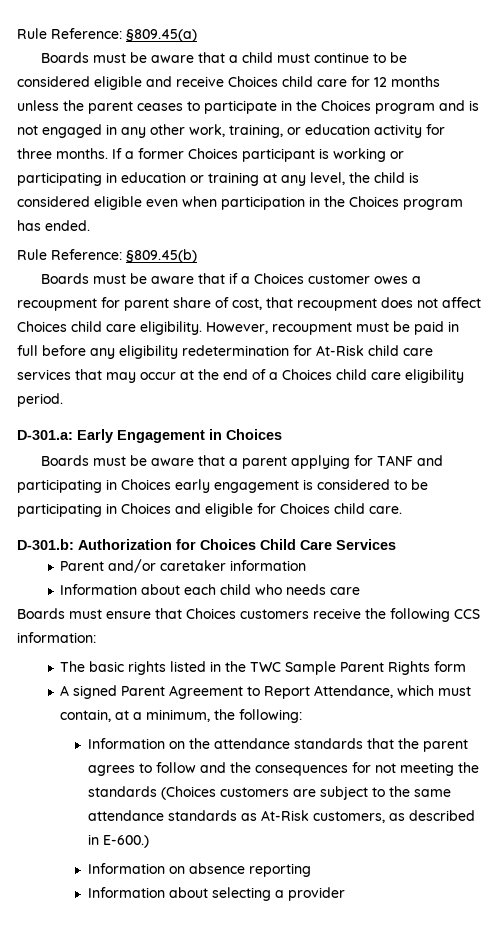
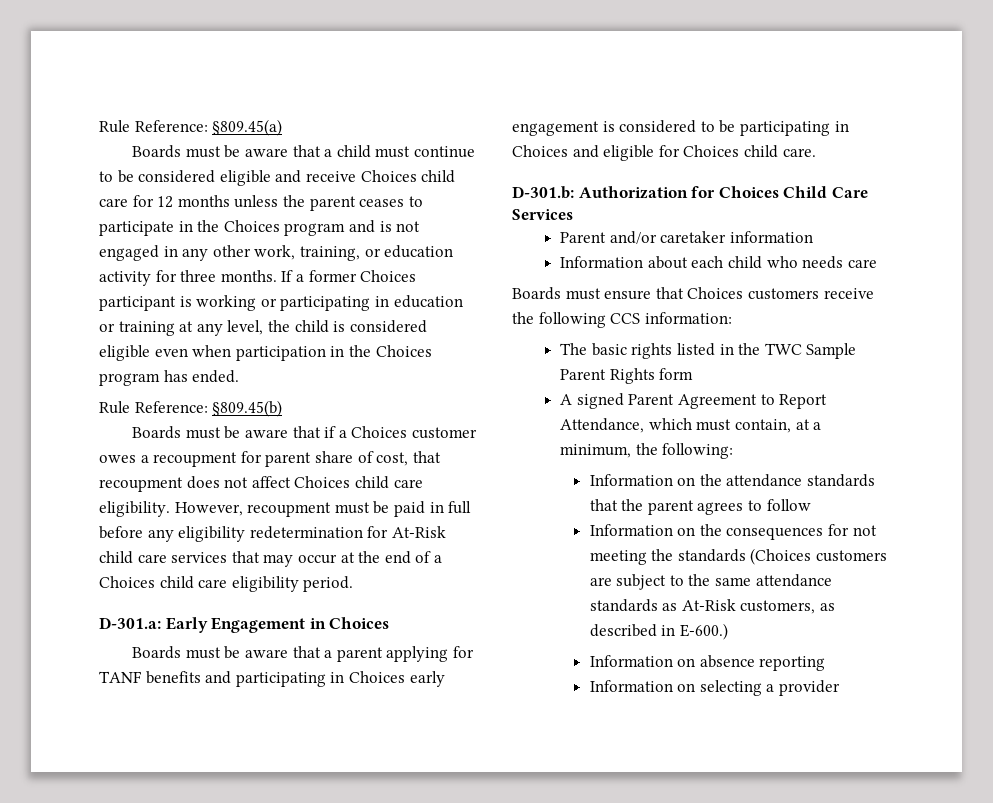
- Boards must be aware that a parent applying for TANF and participating in Choices early engagement is considered to be participating in Choices and eligible for Choices child care.
+ Boards must be aware that a parent applying for TANF benefits and participating in Choices early engagement is considered to be participating in Choices and eligible for Choices child care.
- Information on the attendance standards that the parent agrees to follow and the consequences for not meeting the standards (Choices customers are subject to the same attendance standards as At-Risk customers, as described in E-600.)
+ Information on the attendance standards that the parent agrees to follow
+ Information on the consequences for not meeting the standards (Choices customers are subject to the same attendance standards as At-Risk customers, as described in E-600.)
- Information about selecting a provider
+ Information on selecting a provider

